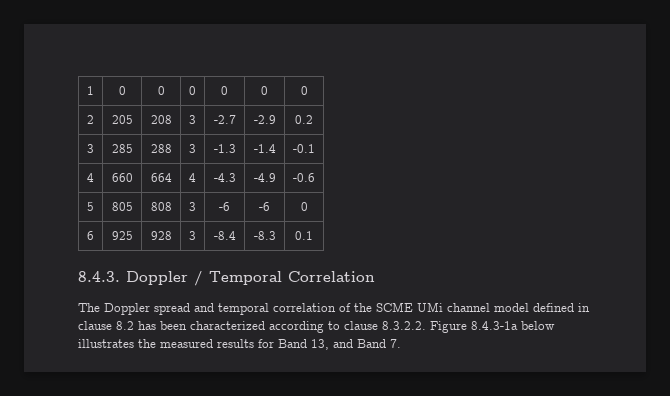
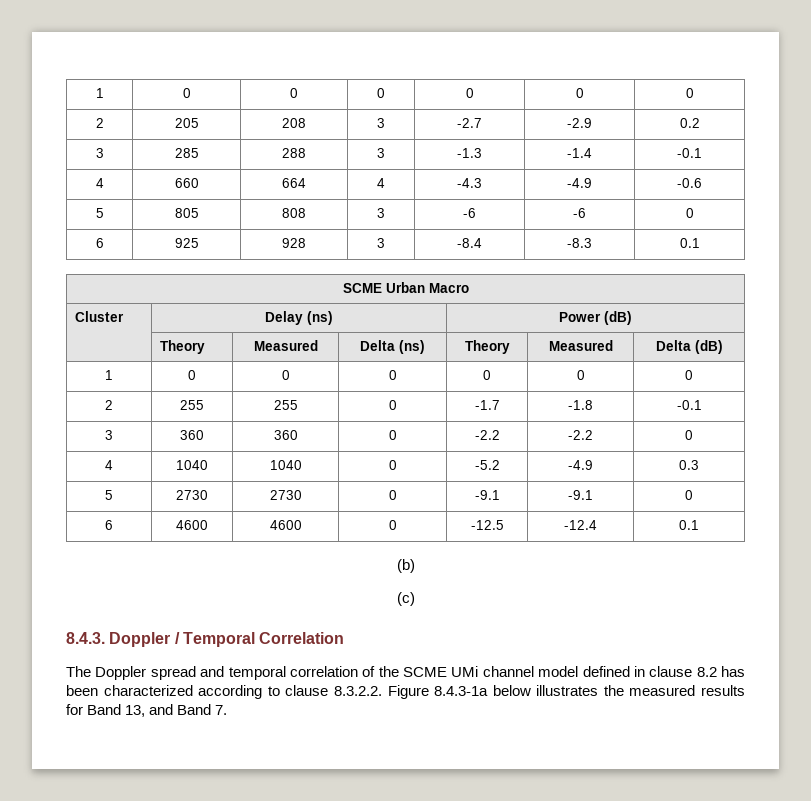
+ SCME Urban Macro
+ Cluster | Delay (ns) | Power (dB)
+ | Theory | Measured | Delta (ns) | Theory | Measured | Delta (dB)
+ 1 | 0 | 0 | 0 | 0 | 0 | 0
+ 2 | 255 | 255 | 0 | -1.7 | -1.8 | -0.1
+ 3 | 360 | 360 | 0 | -2.2 | -2.2 | 0
+ 4 | 1040 | 1040 | 0 | -5.2 | -4.9 | 0.3
+ 5 | 2730 | 2730 | 0 | -9.1 | -9.1 | 0
+ 6 | 4600 | 4600 | 0 | -12.5 | -12.4 | 0.1
+ (b)
+ (c)

